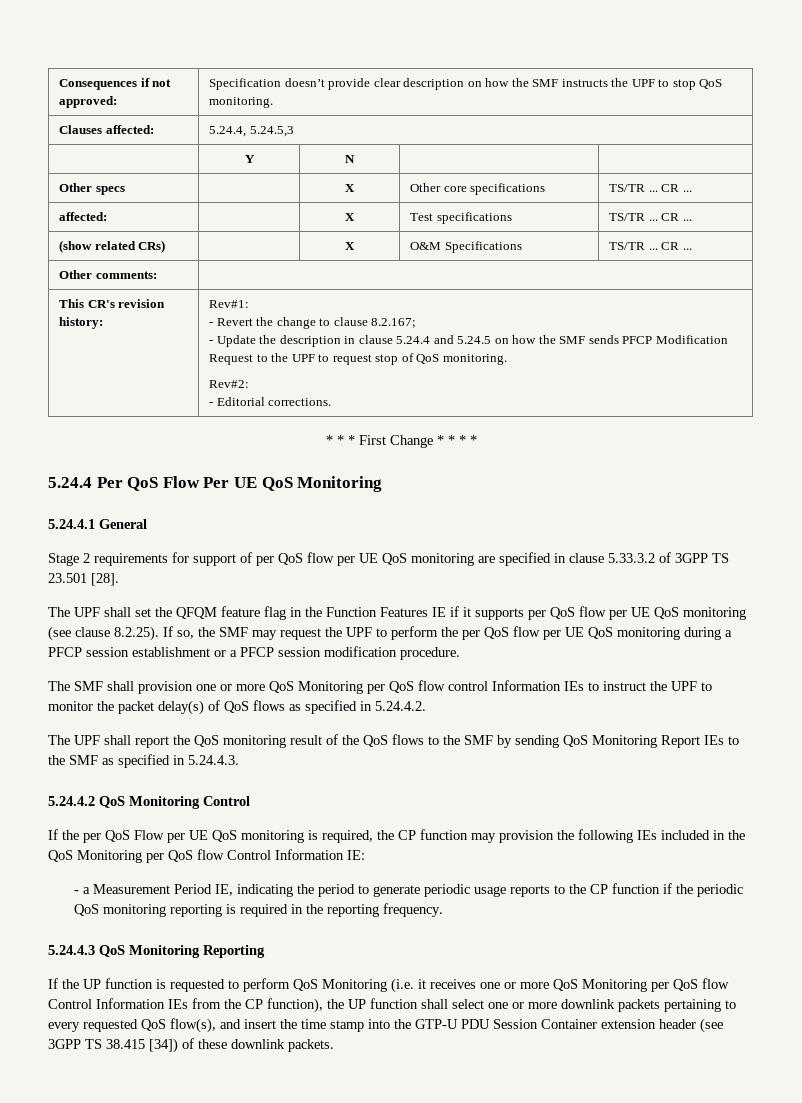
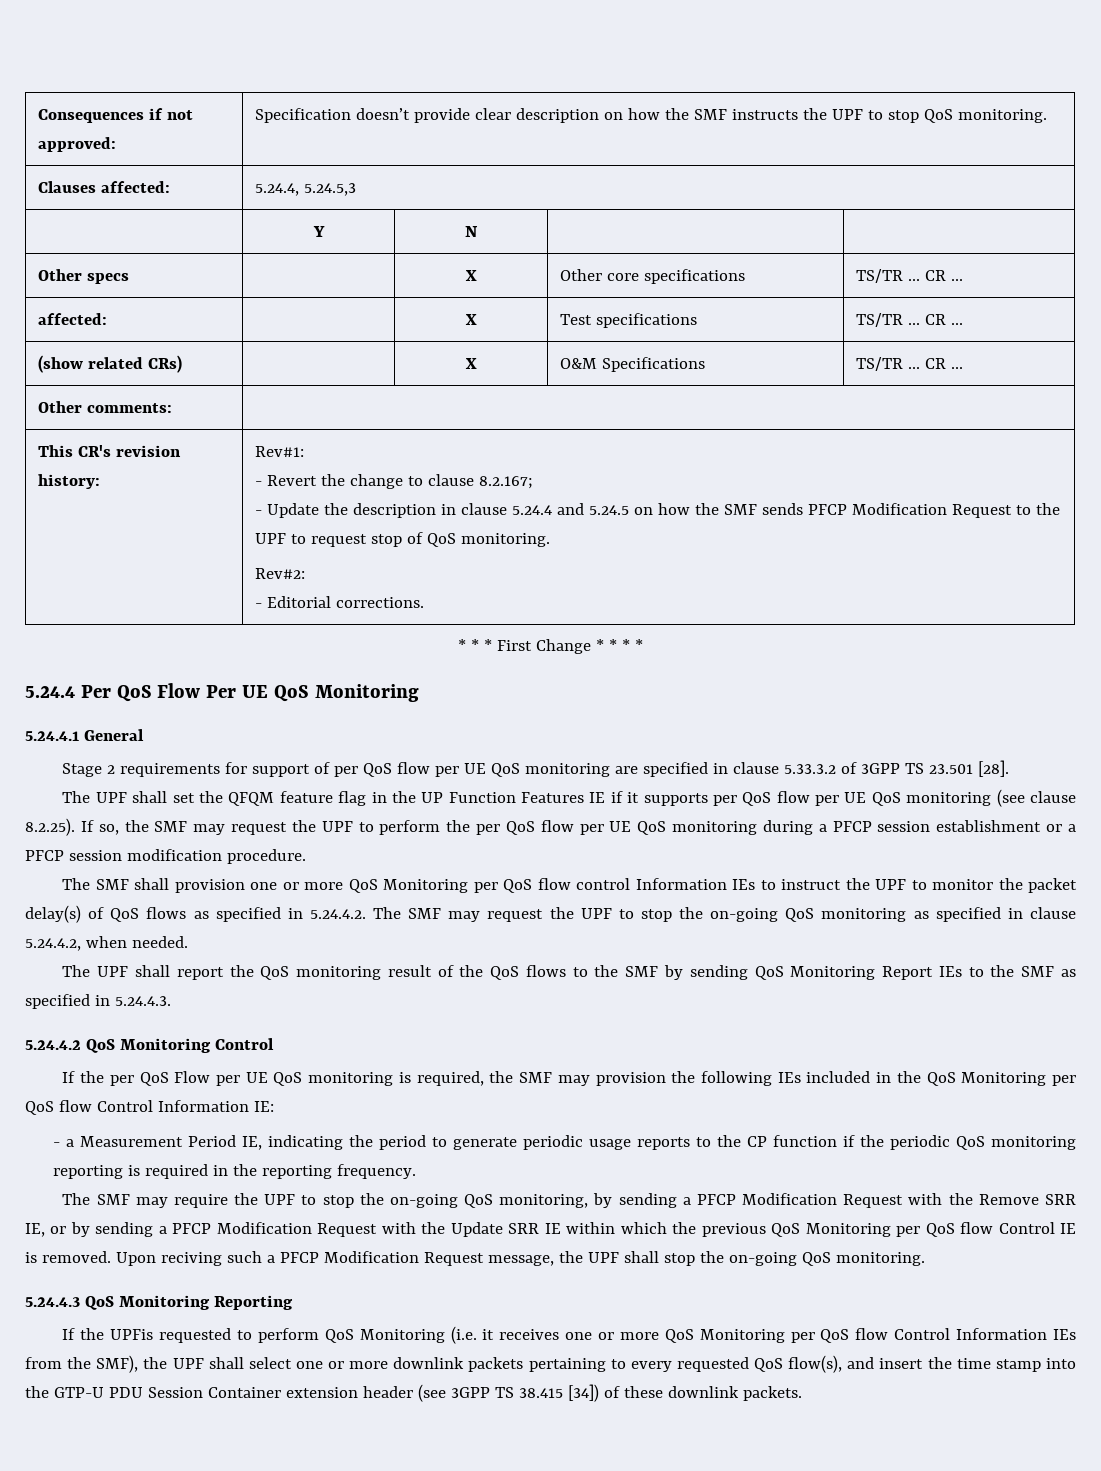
- The UPF shall set the QFQM feature flag in the Function Features IE if it supports per QoS flow per UE QoS monitoring (see clause 8.2.25). If so, the SMF may request the UPF to perform the per QoS flow per UE QoS monitoring during a PFCP session establishment or a PFCP session modification procedure.
+ The UPF shall set the QFQM feature flag in the UP Function Features IE if it supports per QoS flow per UE QoS monitoring (see clause 8.2.25). If so, the SMF may request the UPF to perform the per QoS flow per UE QoS monitoring during a PFCP session establishment or a PFCP session modification procedure.
- The SMF shall provision one or more QoS Monitoring per QoS flow control Information IEs to instruct the UPF to monitor the packet delay(s) of QoS flows as specified in 5.24.4.2.
+ The SMF shall provision one or more QoS Monitoring per QoS flow control Information IEs to instruct the UPF to monitor the packet delay(s) of QoS flows as specified in 5.24.4.2. The SMF may request the UPF to stop the on-going QoS monitoring as specified in clause 5.24.4.2, when needed.
- If the per QoS Flow per UE QoS monitoring is required, the CP function may provision the following IEs included in the QoS Monitoring per QoS flow Control Information IE:
+ If the per QoS Flow per UE QoS monitoring is required, the SMF may provision the following IEs included in the QoS Monitoring per QoS flow Control Information IE:
+ The SMF may require the UPF to stop the on-going QoS monitoring, by sending a PFCP Modification Request with the Remove SRR IE, or by sending a PFCP Modification Request with the Update SRR IE within which the previous QoS Monitoring per QoS flow Control IE is removed. Upon reciving such a PFCP Modification Request message, the UPF shall stop the on-going QoS monitoring.
- If the UP function is requested to perform QoS Monitoring (i.e. it receives one or more QoS Monitoring per QoS flow Control Information IEs from the CP function), the UP function shall select one or more downlink packets pertaining to every requested QoS flow(s), and insert the time stamp into the GTP-U PDU Session Container extension header (see 3GPP TS 38.415 [34]) of these downlink packets.
+ If the UPFis requested to perform QoS Monitoring (i.e. it receives one or more QoS Monitoring per QoS flow Control Information IEs from the SMF), the UPF shall select one or more downlink packets pertaining to every requested QoS flow(s), and insert the time stamp into the GTP-U PDU Session Container extension header (see 3GPP TS 38.415 [34]) of these downlink packets.

